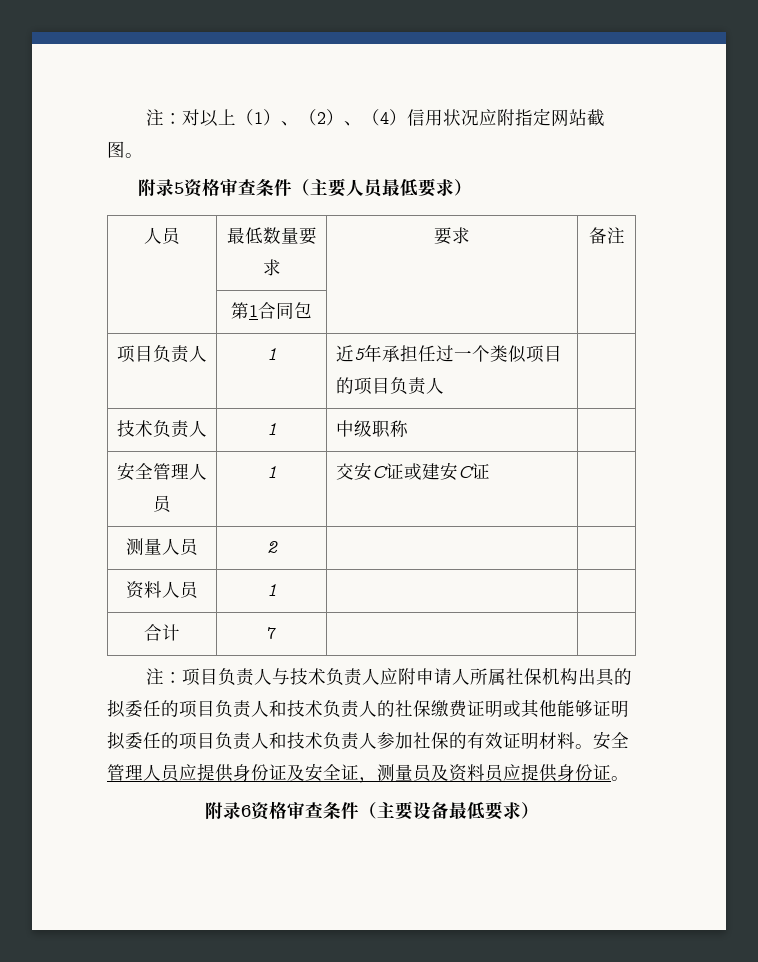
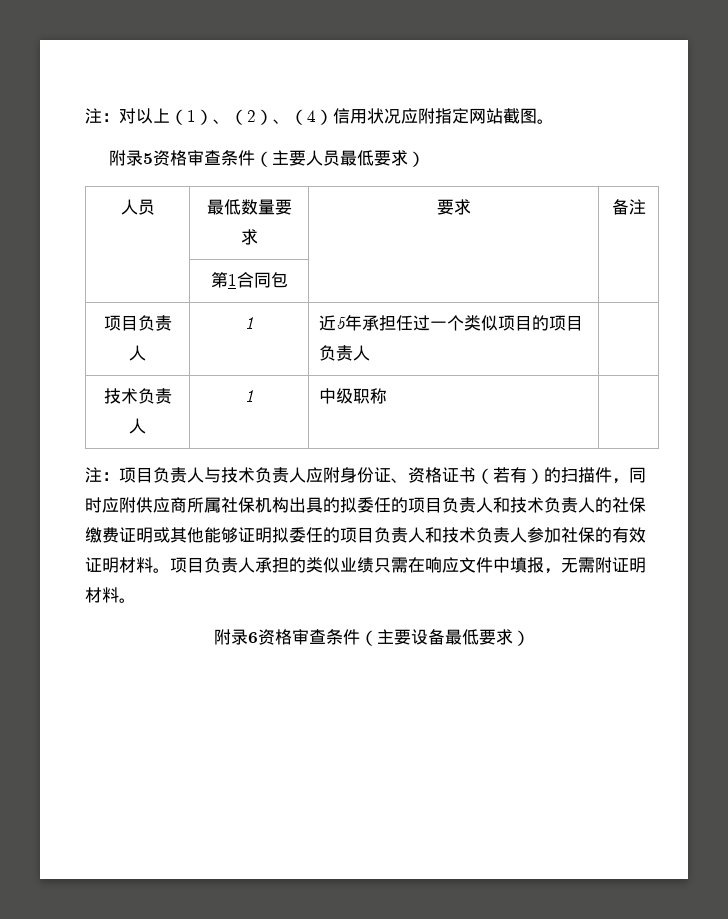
- 安全管理人员 | 1 | 交安C证或建安C证 |
- 测量人员 | 2 | |
- 资料人员 | 1 | |
- 合计 | 7 | |
- 注：项目负责人与技术负责人应附申请人所属社保机构出具的拟委任的项目负责人和技术负责人的社保缴费证明或其他能够证明拟委任的项目负责人和技术负责人参加社保的有效证明材料。
+ 注：项目负责人与技术负责人应附身份证、资格证书（若有）的扫描件，同时应附供应商所属社保机构出具的拟委任的项目负责人和技术负责人的社保缴费证明或其他能够证明拟委任的项目负责人和技术负责人参加社保的有效证明材料。
- 安全管理人员应提供身份证及安全证，测量员及资料员应提供身份证。
+ 项目负责人承担的类似业绩只需在响应文件中填报，无需附证明材料。

